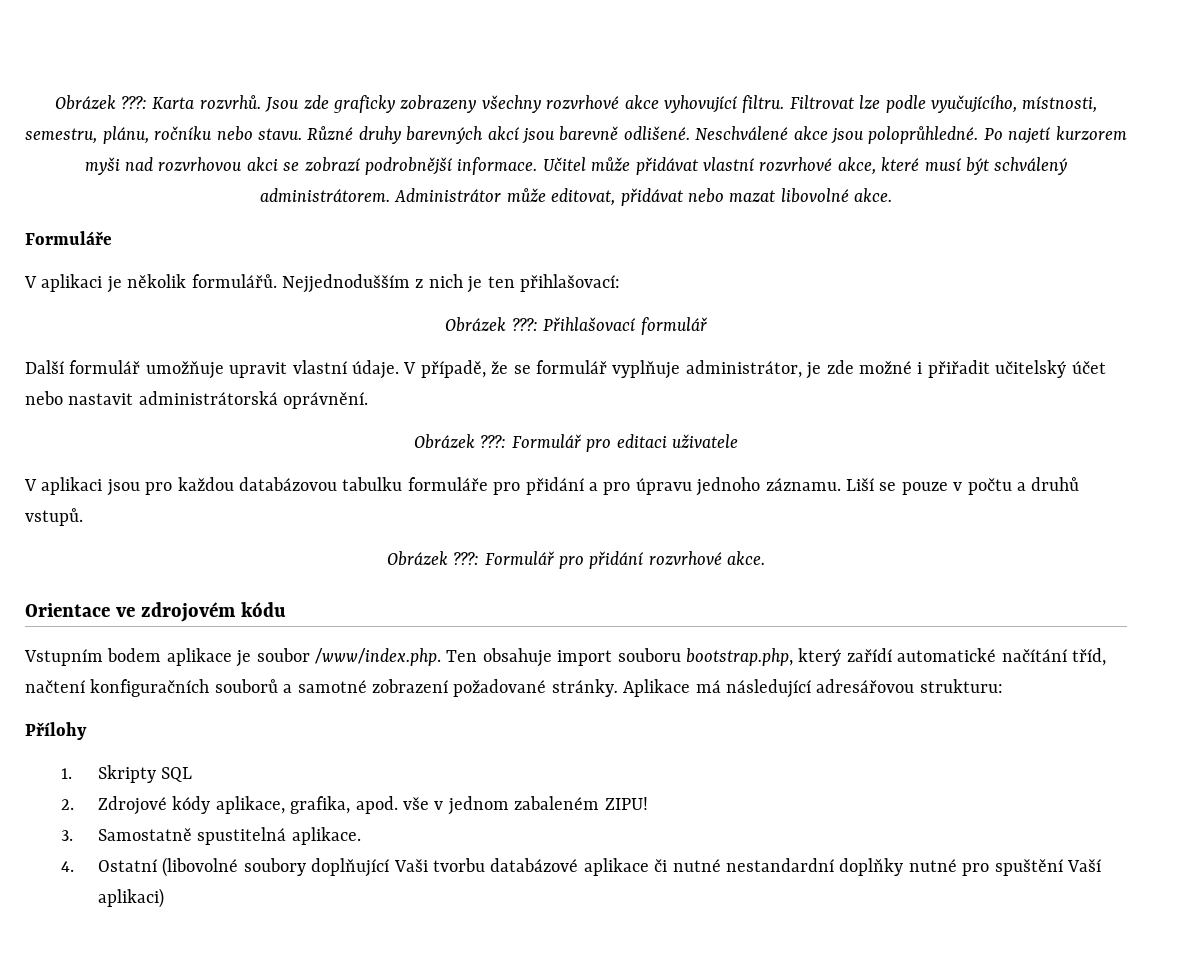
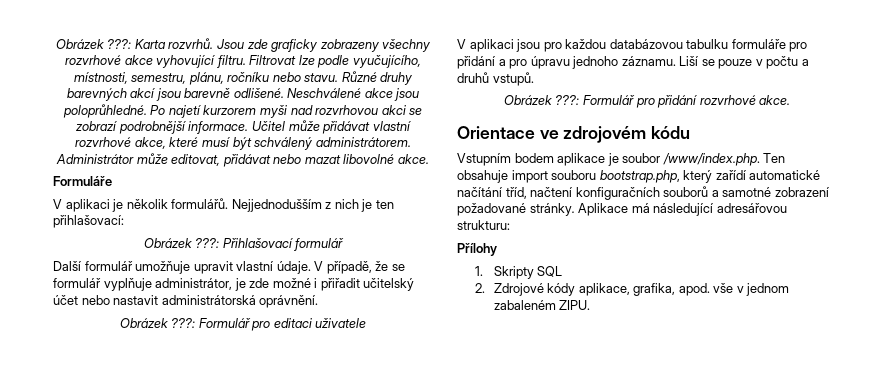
- 2. Zdrojové kódy aplikace, grafika, apod. vše v jednom zabaleném ZIPU!
- 3. Samostatně spustitelná aplikace.
- 4. Ostatní (libovolné soubory doplňující Vaši tvorbu databázové aplikace či nutné nestandardní doplňky nutné pro spuštění Vaší aplikaci)
+ 2. Zdrojové kódy aplikace, grafika, apod. vše v jednom zabaleném ZIPU.

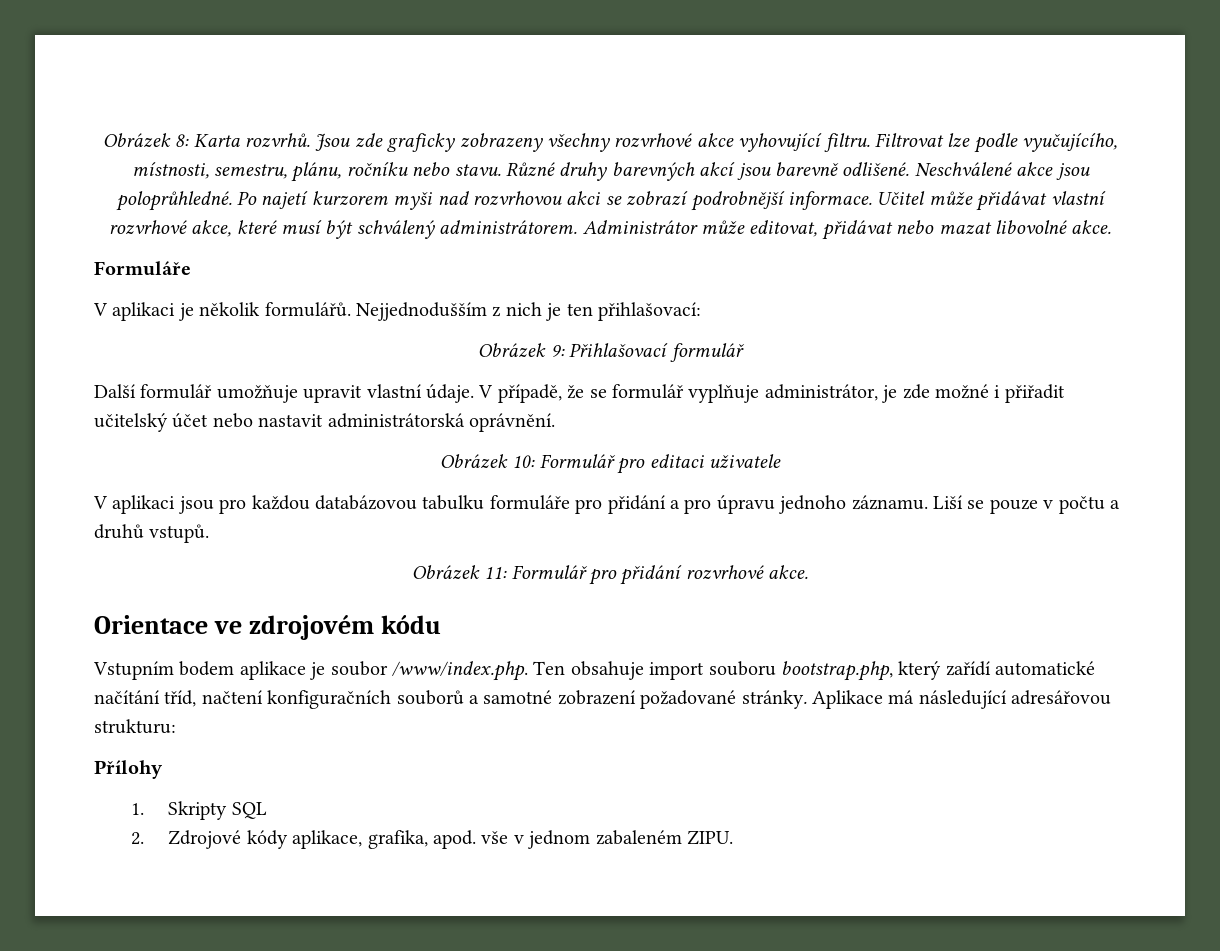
- Obrázek ???: Karta rozvrhů.
+ Obrázek 8: Karta rozvrhů.
- Obrázek ???: Přihlašovací formulář
+ Obrázek 9: Přihlašovací formulář
- Obrázek ???: Formulář pro editaci uživatele
+ Obrázek 10: Formulář pro editaci uživatele
- Obrázek ???: Formulář pro přidání rozvrhové akce.
+ Obrázek 11: Formulář pro přidání rozvrhové akce.

